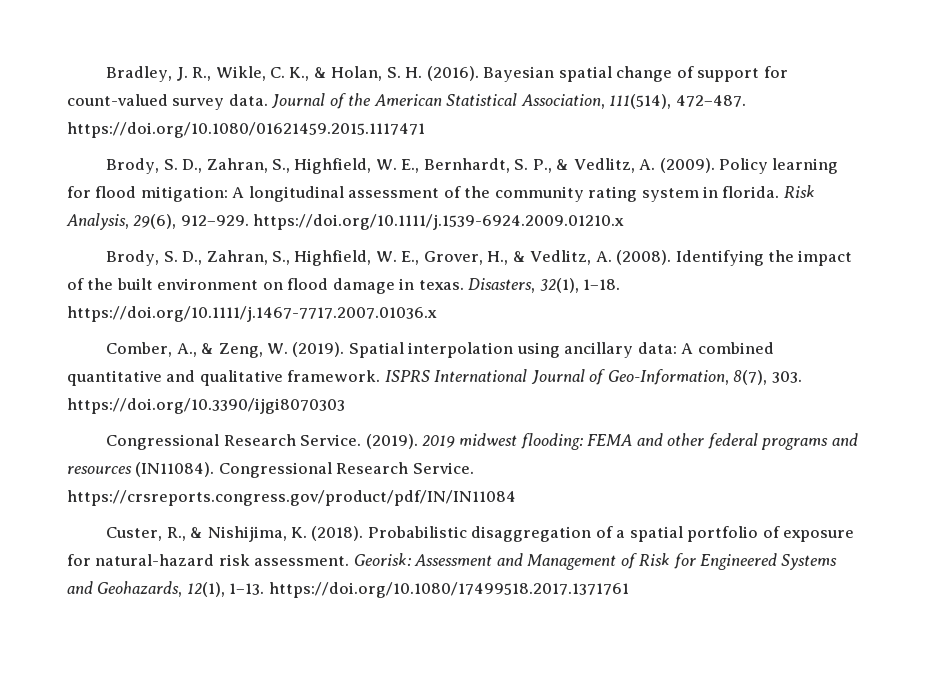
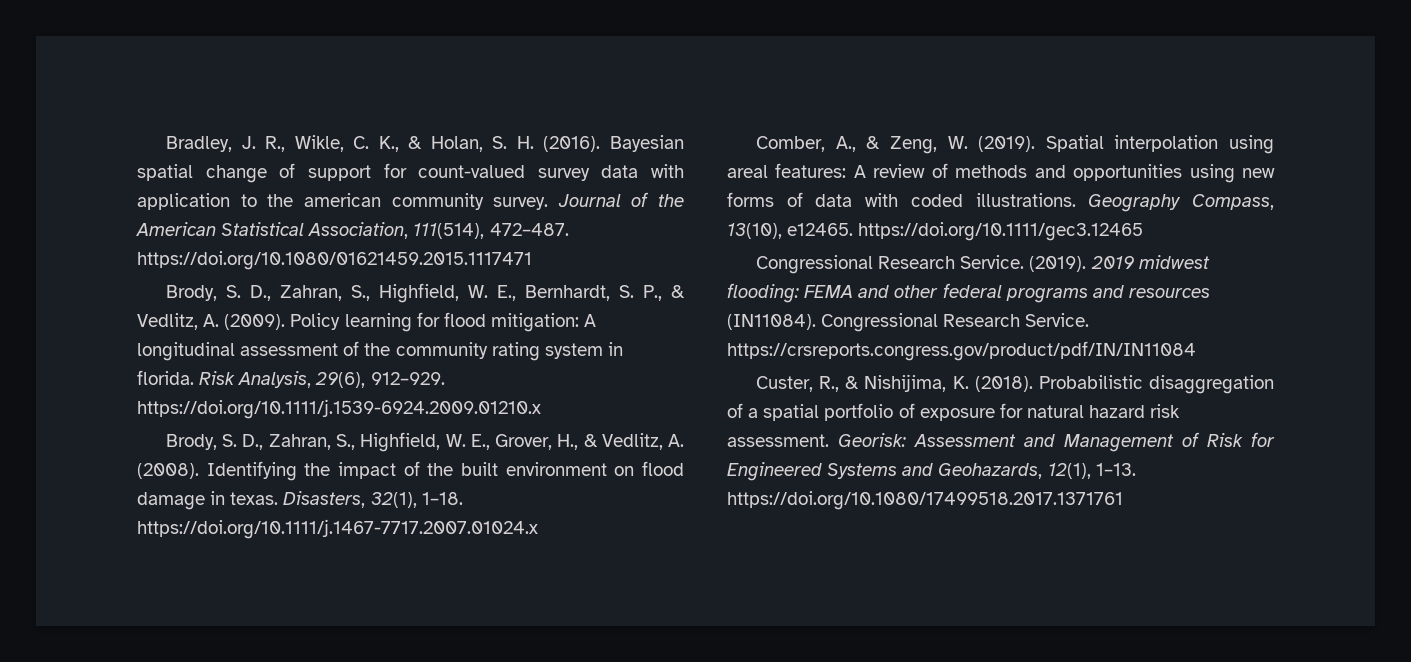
- Bayesian spatial change of support for count-valued survey data.
+ Bayesian spatial change of support for count-valued survey data with application to the american community survey.
- Disasters, 32(1), 1–18. https://doi.org/10.1111/j.1467-7717.2007.01036.x
+ Disasters, 32(1), 1–18. https://doi.org/10.1111/j.1467-7717.2007.01024.x
- Spatial interpolation using ancillary data: A combined quantitative and qualitative framework. ISPRS International Journal of Geo-Information, 8(7), 303. https://doi.org/10.3390/ijgi8070303
+ Spatial interpolation using areal features: A review of methods and opportunities using new forms of data with coded illustrations. Geography Compass, 13(10), e12465. https://doi.org/10.1111/gec3.12465
- Probabilistic disaggregation of a spatial portfolio of exposure for natural-hazard risk assessment.
+ Probabilistic disaggregation of a spatial portfolio of exposure for natural hazard risk assessment.

